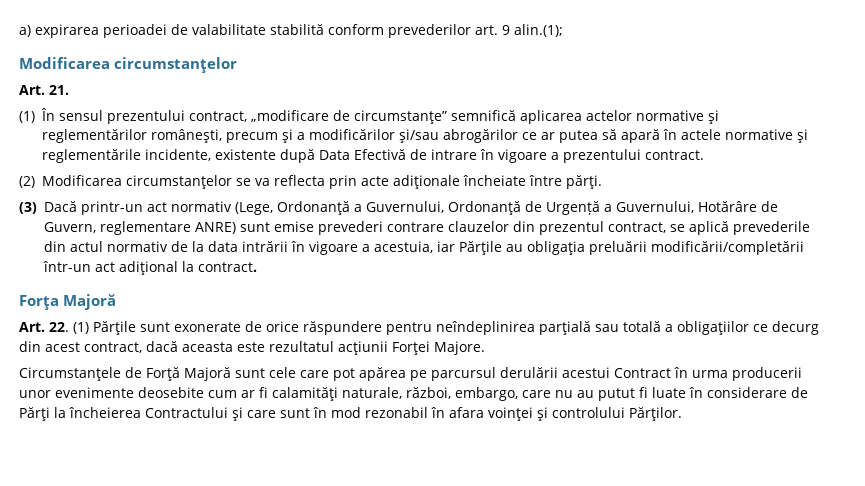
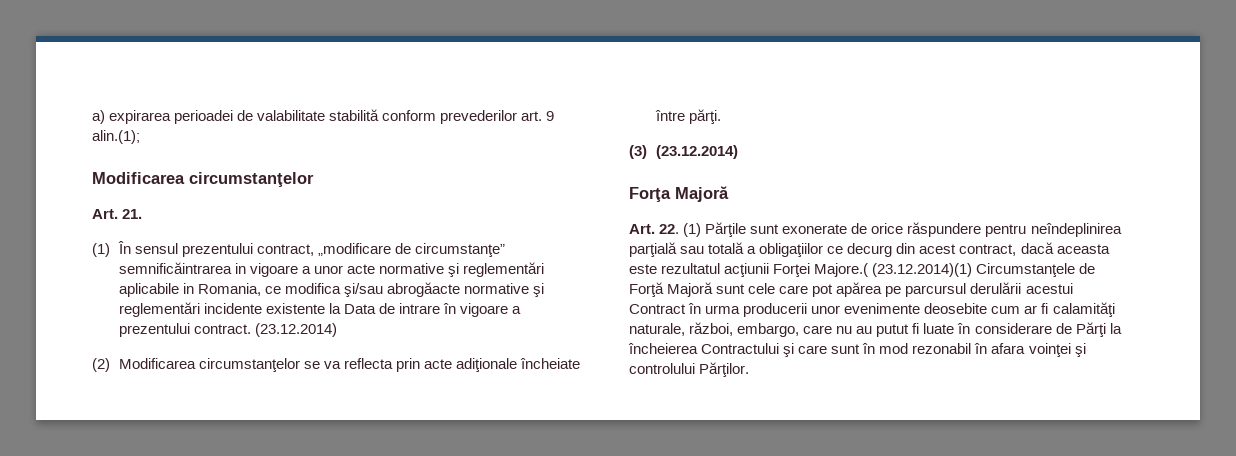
- (1) În sensul prezentului contract, „modificare de circumstanţe” semnifică aplicarea actelor normative şi reglementărilor româneşti, precum şi a modificărilor şi/sau abrogărilor ce ar putea să apară în actele normative şi reglementările incidente, existente după Data Efectivă de intrare în vigoare a prezentului contract.
+ (1) În sensul prezentului contract, „modificare de circumstanţe” semnificăintrarea in vigoare a unor acte normative şi reglementări aplicabile in Romania, ce modifica şi/sau abrogăacte normative şi reglementări incidente existente la Data de intrare în vigoare a prezentului contract. (23.12.2014)
- (3) Dacă printr-un act normativ (Lege, Ordonanţă a Guvernului, Ordonanţă de Urgență a Guvernului, Hotărâre de Guvern, reglementare ANRE) sunt emise prevederi contrare clauzelor din prezentul contract, se aplică prevederile din actul normativ de la data intrării în vigoare a acestuia, iar Părţile au obligaţia preluării modificării/completării într-un act adiţional la contract.
+ (3) (23.12.2014)
- Art. 22. (1) Părţile sunt exonerate de orice răspundere pentru neîndeplinirea parţială sau totală a obligaţiilor ce decurg din acest contract, dacă aceasta este rezultatul acţiunii Forţei Majore.
- Circumstanţele de Forţă Majoră sunt cele care pot apărea pe parcursul derulării acestui Contract în urma producerii unor evenimente deosebite cum ar fi calamităţi naturale, război, embargo, care nu au putut fi luate în considerare de Părţi la încheierea Contractului şi care sunt în mod rezonabil în afara voinţei şi controlului Părţilor.
+ Art. 22. (1) Părţile sunt exonerate de orice răspundere pentru neîndeplinirea parţială sau totală a obligaţiilor ce decurg din acest contract, dacă aceasta este rezultatul acţiunii Forţei Majore.( (23.12.2014)(1) Circumstanţele de Forţă Majoră sunt cele care pot apărea pe parcursul derulării acestui Contract în urma producerii unor evenimente deosebite cum ar fi calamităţi naturale, război, embargo, care nu au putut fi luate în considerare de Părţi la încheierea Contractului şi care sunt în mod rezonabil în afara voinţei şi controlului Părţilor.

